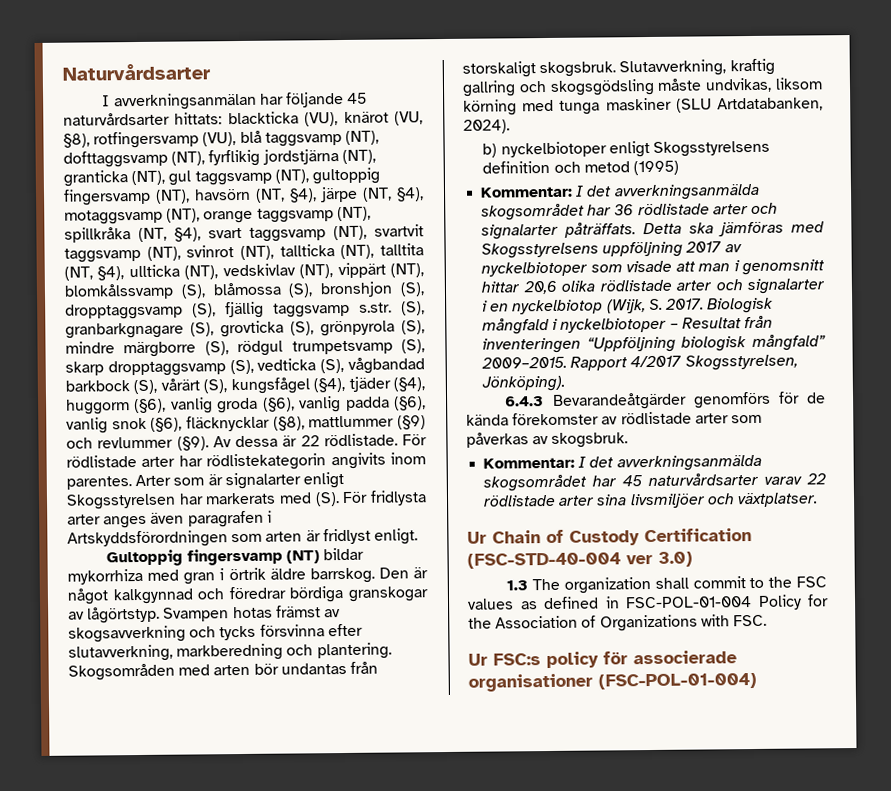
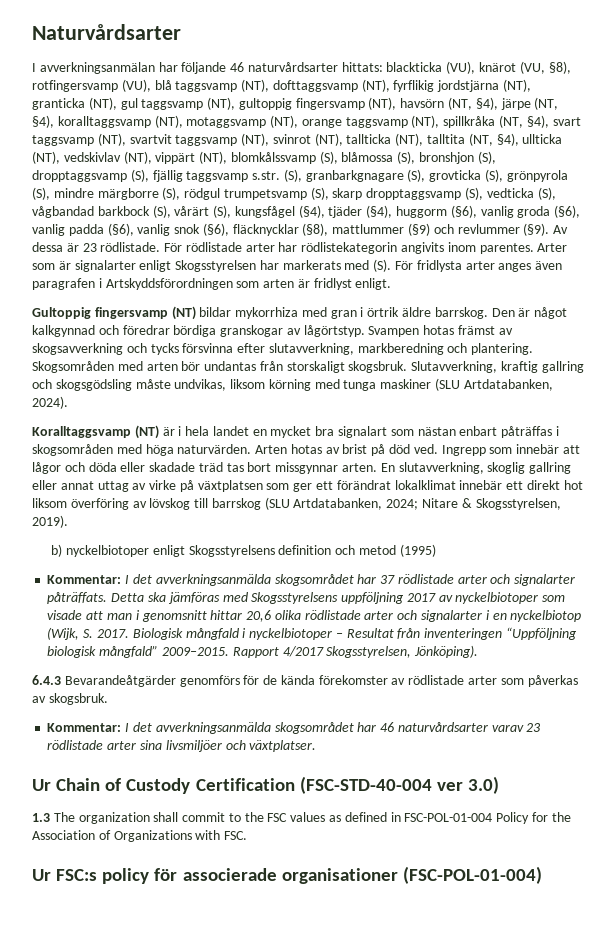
- I avverkningsanmälan har följande 45 naturvårdsarter hittats:
+ I avverkningsanmälan har följande 46 naturvårdsarter hittats:
- blackticka (VU), knärot (VU, §8), rotfingersvamp (VU), blå taggsvamp (NT), dofttaggsvamp (NT), fyrflikig jordstjärna (NT), granticka (NT), gul taggsvamp (NT), gultoppig fingersvamp (NT), havsörn (NT, §4), järpe (NT, §4), motaggsvamp (NT), orange taggsvamp (NT), spillkråka (NT, §4), svart taggsvamp (NT), svartvit taggsvamp (NT), svinrot (NT), tallticka (NT), talltita (NT, §4), ullticka (NT), vedskivlav (NT), vippärt (NT), blomkålssvamp (S), blåmossa (S), bronshjon (S), dropptaggsvamp (S), fjällig taggsvamp s.str. (S), granbarkgnagare (S), grovticka (S), grönpyrola (S), mindre märgborre (S), rödgul trumpetsvamp (S), skarp dropptaggsvamp (S), vedticka (S), vågbandad barkbock (S), vårärt (S), kungsfågel (§4), tjäder (§4), huggorm (§6), vanlig groda (§6), vanlig padda (§6), vanlig snok (§6), fläcknycklar (§8), mattlummer (§9) och revlummer (§9).
+ blackticka (VU), knärot (VU, §8), rotfingersvamp (VU), blå taggsvamp (NT), dofttaggsvamp (NT), fyrflikig jordstjärna (NT), granticka (NT), gul taggsvamp (NT), gultoppig fingersvamp (NT), havsörn (NT, §4), järpe (NT, §4), koralltaggsvamp (NT), motaggsvamp (NT), orange taggsvamp (NT), spillkråka (NT, §4), svart taggsvamp (NT), svartvit taggsvamp (NT), svinrot (NT), tallticka (NT), talltita (NT, §4), ullticka (NT), vedskivlav (NT), vippärt (NT), blomkålssvamp (S), blåmossa (S), bronshjon (S), dropptaggsvamp (S), fjällig taggsvamp s.str. (S), granbarkgnagare (S), grovticka (S), grönpyrola (S), mindre märgborre (S), rödgul trumpetsvamp (S), skarp dropptaggsvamp (S), vedticka (S), vågbandad barkbock (S), vårärt (S), kungsfågel (§4), tjäder (§4), huggorm (§6), vanlig groda (§6), vanlig padda (§6), vanlig snok (§6), fläcknycklar (§8), mattlummer (§9) och revlummer (§9).
- Av dessa är 22 rödlistade.
+ Av dessa är 23 rödlistade.
+ Koralltaggsvamp (NT) är i hela landet en mycket bra signalart som nästan enbart påträffas i skogsområden med höga naturvärden. Arten hotas av brist på död ved. Ingrepp som innebär att lågor och döda eller skadade träd tas bort missgynnar arten. En slutavverkning, skoglig gallring eller annat uttag av virke på växtplatsen som ger ett förändrat lokalklimat innebär ett direkt hot liksom överföring av lövskog till barrskog (SLU Artdatabanken, 2024; Nitare & Skogsstyrelsen, 2019).
- Kommentar: I det avverkningsanmälda skogsområdet har 36 rödlistade arter och signalarter påträffats.
+ Kommentar: I det avverkningsanmälda skogsområdet har 37 rödlistade arter och signalarter påträffats.
- Kommentar: I det avverkningsanmälda skogsområdet har 45 naturvårdsarter varav 22 rödlistade arter sina livsmiljöer och växtplatser.
+ Kommentar: I det avverkningsanmälda skogsområdet har 46 naturvårdsarter varav 23 rödlistade arter sina livsmiljöer och växtplatser.

